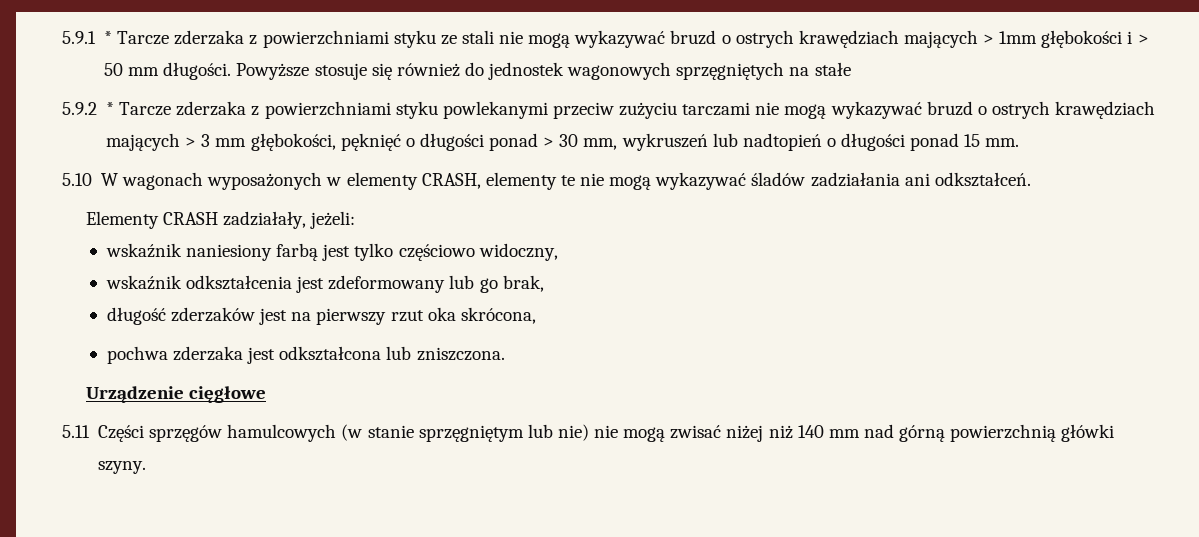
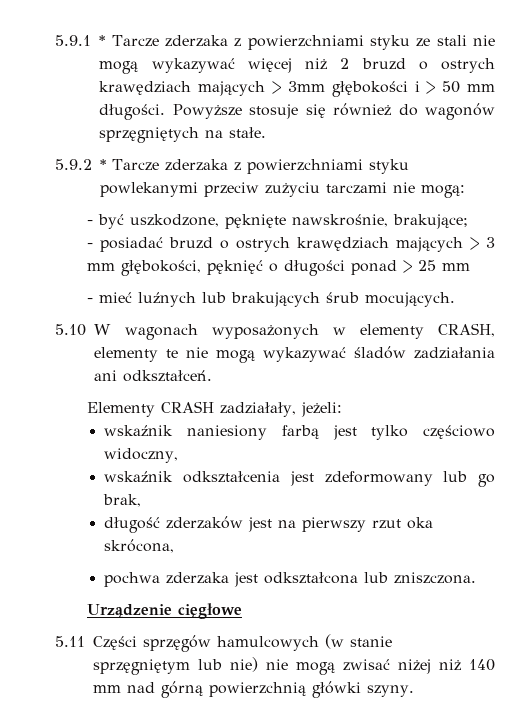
- 5.9.1 * Tarcze zderzaka z powierzchniami styku ze stali nie mogą wykazywać bruzd o ostrych krawędziach mających > 1mm głębokości i > 50 mm długości.
+ 5.9.1 * Tarcze zderzaka z powierzchniami styku ze stali nie mogą wykazywać więcej niż 2 bruzd o ostrych krawędziach mających > 3mm głębokości i > 50 mm długości.
- Powyższe stosuje się również do jednostek wagonowych sprzęgniętych na stałe
+ Powyższe stosuje się również do wagonów sprzęgniętych na stałe.
- 5.9.2 * Tarcze zderzaka z powierzchniami styku powlekanymi przeciw zużyciu tarczami nie mogą wykazywać bruzd o ostrych krawędziach mających > 3 mm głębokości, pęknięć o długości ponad > 30 mm, wykruszeń lub nadtopień o długości ponad 15 mm.
+ 5.9.2 * Tarcze zderzaka z powierzchniami styku powlekanymi przeciw zużyciu tarczami nie mogą:
+ - być uszkodzone, pęknięte nawskrośnie, brakujące;
+ - posiadać bruzd o ostrych krawędziach mających > 3 mm głębokości, pęknięć o długości ponad > 25 mm
+ - mieć luźnych lub brakujących śrub mocujących.

